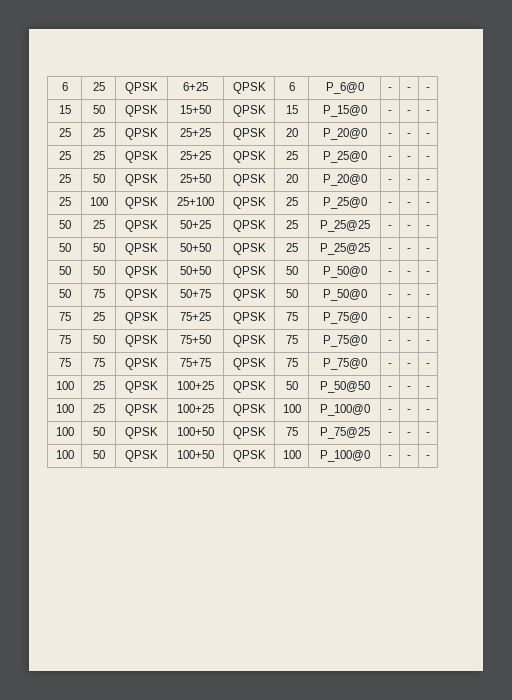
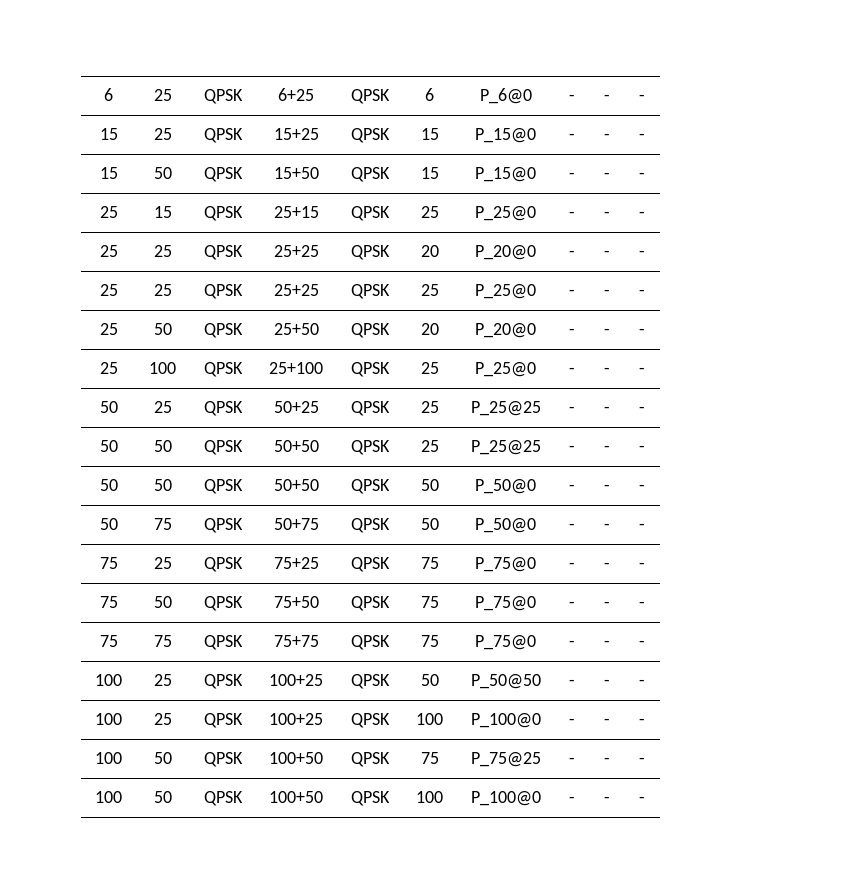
+ 15 | 25 | QPSK | 15+25 | QPSK | 15 | P_15@0 | - | - | -
+ 25 | 15 | QPSK | 25+15 | QPSK | 25 | P_25@0 | - | - | -

